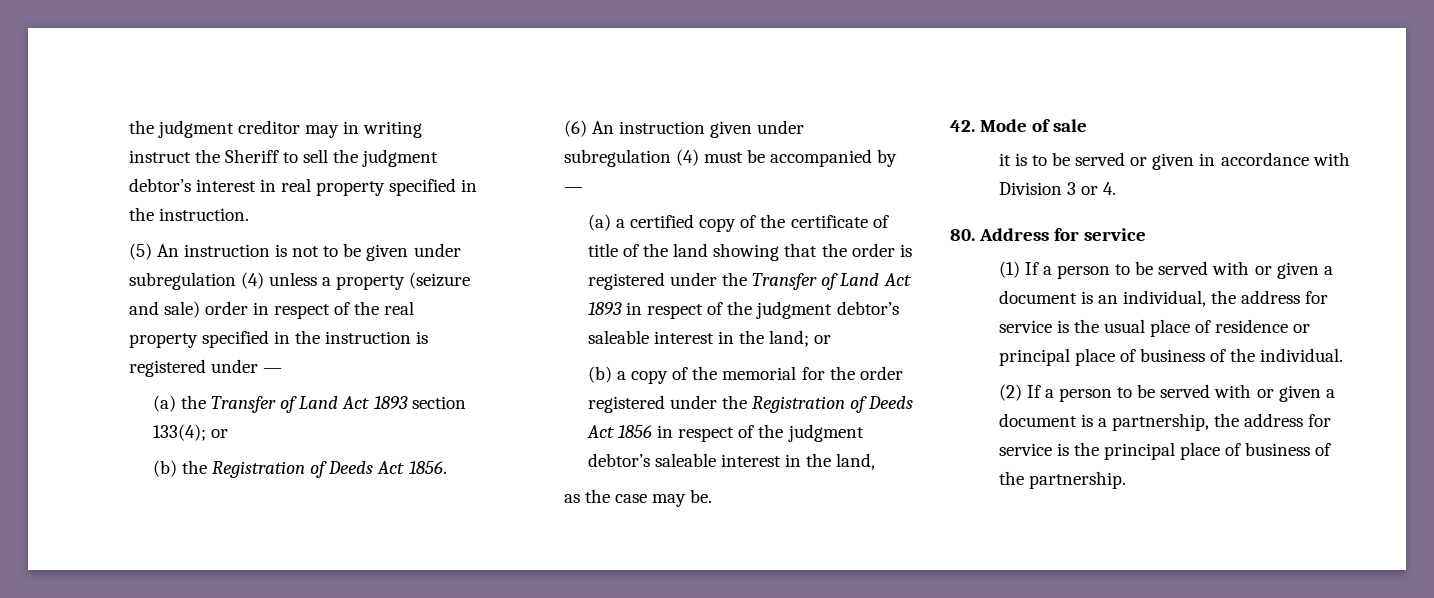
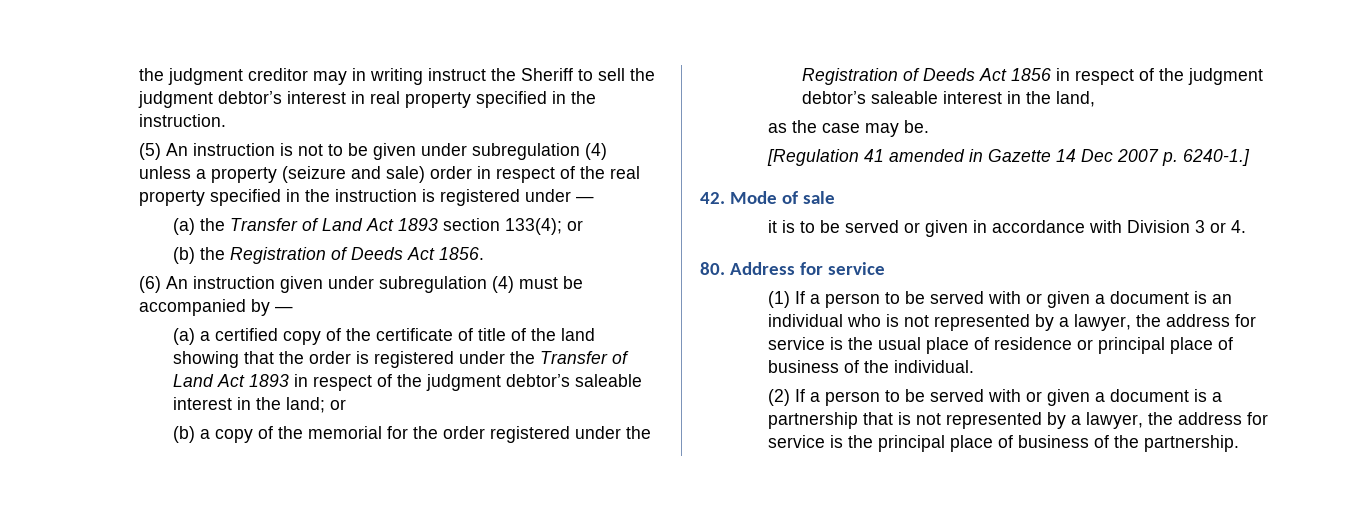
+ [Regulation 41 amended in Gazette 14 Dec 2007 p. 6240-1.]
- (1) If a person to be served with or given a document is an individual, the address for service is the usual place of residence or principal place of business of the individual.
+ (1) If a person to be served with or given a document is an individual who is not represented by a lawyer, the address for service is the usual place of residence or principal place of business of the individual.
- (2) If a person to be served with or given a document is a partnership, the address for service is the principal place of business of the partnership.
+ (2) If a person to be served with or given a document is a partnership that is not represented by a lawyer, the address for service is the principal place of business of the partnership.

